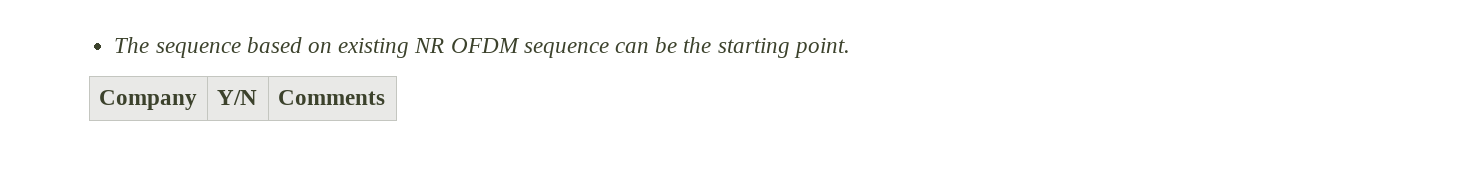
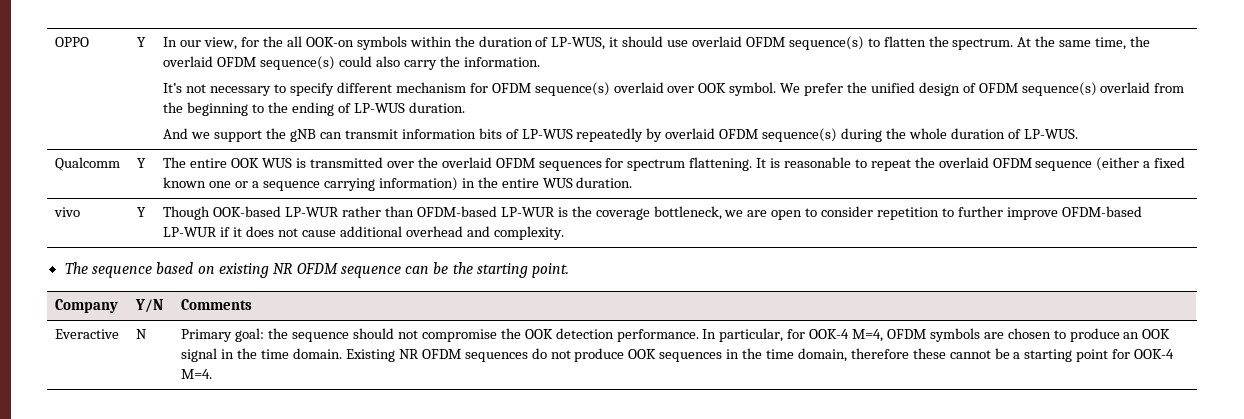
+ OPPO | Y | In our view, for the all OOK-on symbols within the duration of LP-WUS, it should use overlaid OFDM sequence(s) to flatten the spectrum. At the same time, the overlaid OFDM sequence(s) could also carry the information.
+ It’s not necessary to specify different mechanism for OFDM sequence(s) overlaid over OOK symbol. We prefer the unified design of OFDM sequence(s) overlaid from the beginning to the ending of LP-WUS duration.
+ And we support the gNB can transmit information bits of LP-WUS repeatedly by overlaid OFDM sequence(s) during the whole duration of LP-WUS.
+ Qualcomm | Y | The entire OOK WUS is transmitted over the overlaid OFDM sequences for spectrum flattening. It is reasonable to repeat the overlaid OFDM sequence (either a fixed known one or a sequence carrying information) in the entire WUS duration.
+ vivo | Y | Though OOK-based LP-WUR rather than OFDM-based LP-WUR is the coverage bottleneck, we are open to consider repetition to further improve OFDM-based LP-WUR if it does not cause additional overhead and complexity.
+ Everactive | N | Primary goal: the sequence should not compromise the OOK detection performance. In particular, for OOK-4 M=4, OFDM symbols are chosen to produce an OOK signal in the time domain. Existing NR OFDM sequences do not produce OOK sequences in the time domain, therefore these cannot be a starting point for OOK-4 M=4.

